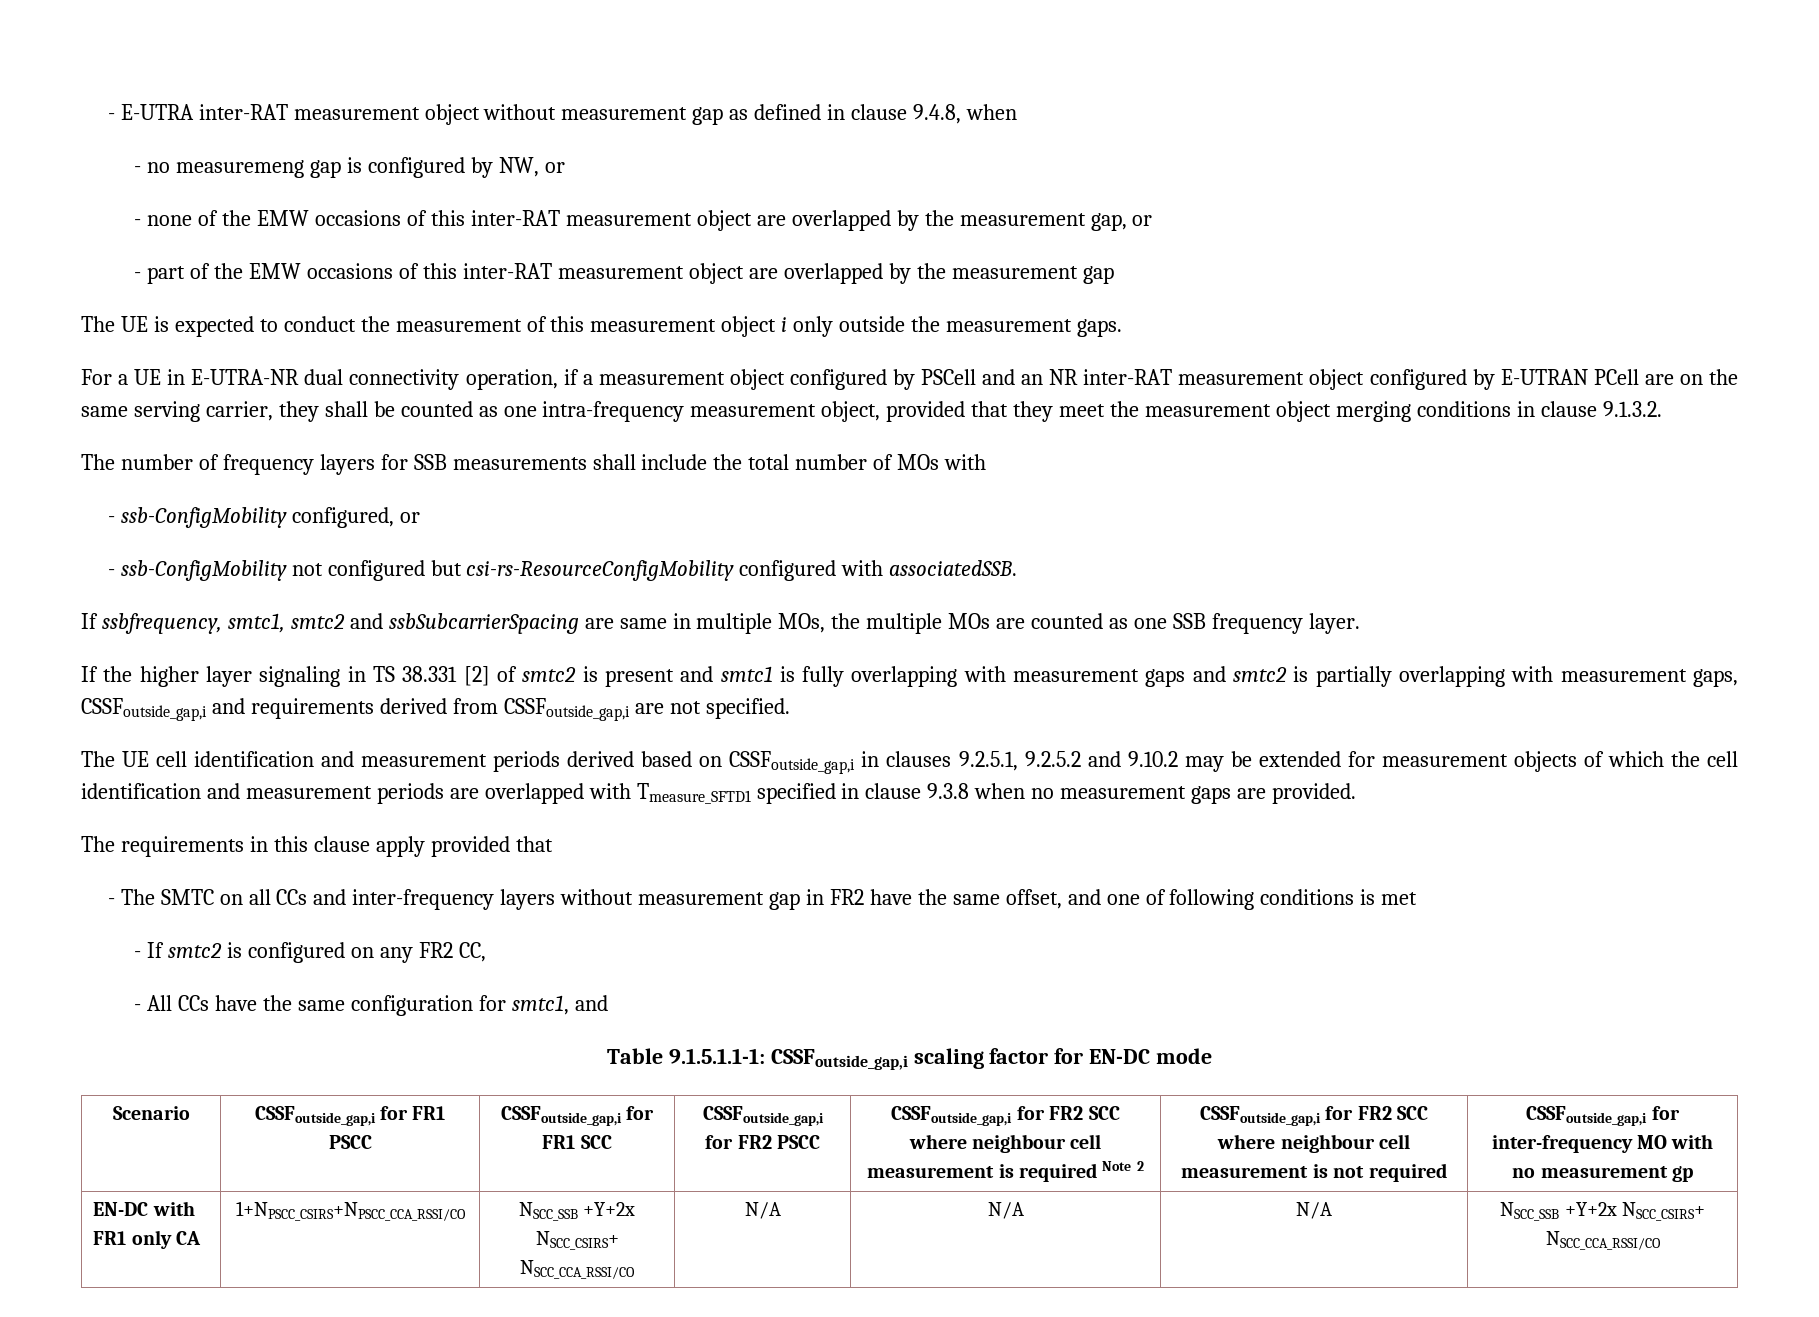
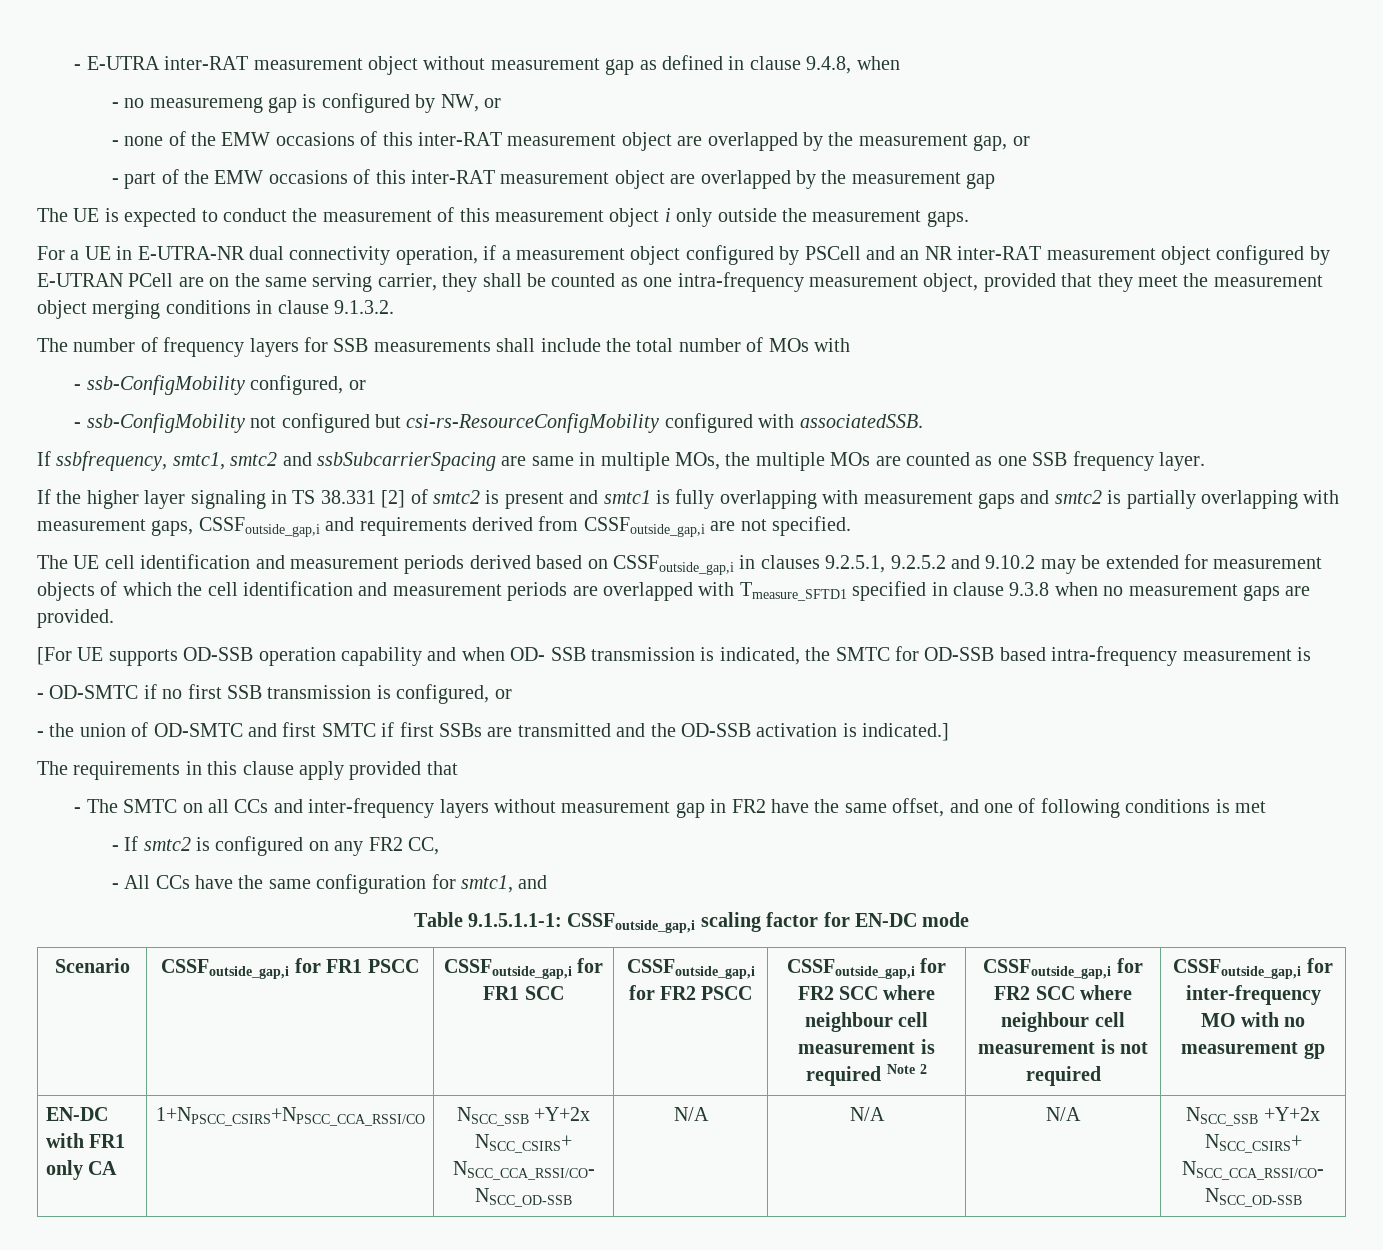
+ [For UE supports OD-SSB operation capability and when OD- SSB transmission is indicated, the SMTC for OD-SSB based intra-frequency measurement is
+ - OD-SMTC if no first SSB transmission is configured, or
+ - the union of OD-SMTC and first SMTC if first SSBs are transmitted and the OD-SSB activation is indicated.]
- EN-DC with FR1 only CA | 1+NPSCC_CSIRS+NPSCC_CCA_RSSI/CO | NSCC_SSB +Y+2x NSCC_CSIRS+ NSCC_CCA_RSSI/CO | N/A | N/A | N/A | NSCC_SSB +Y+2x NSCC_CSIRS+ NSCC_CCA_RSSI/CO
+ EN-DC with FR1 only CA | 1+NPSCC_CSIRS+NPSCC_CCA_RSSI/CO | NSCC_SSB +Y+2x NSCC_CSIRS+ NSCC_CCA_RSSI/CO- NSCC_OD-SSB | N/A | N/A | N/A | NSCC_SSB +Y+2x NSCC_CSIRS+ NSCC_CCA_RSSI/CO- NSCC_OD-SSB

